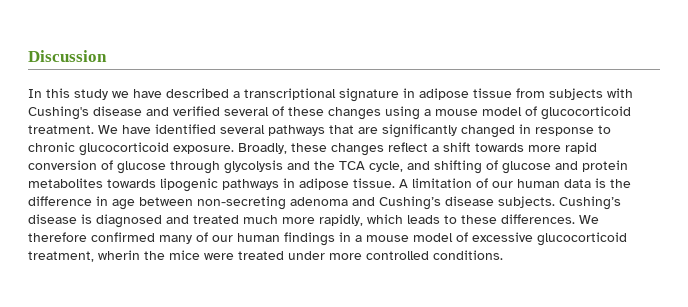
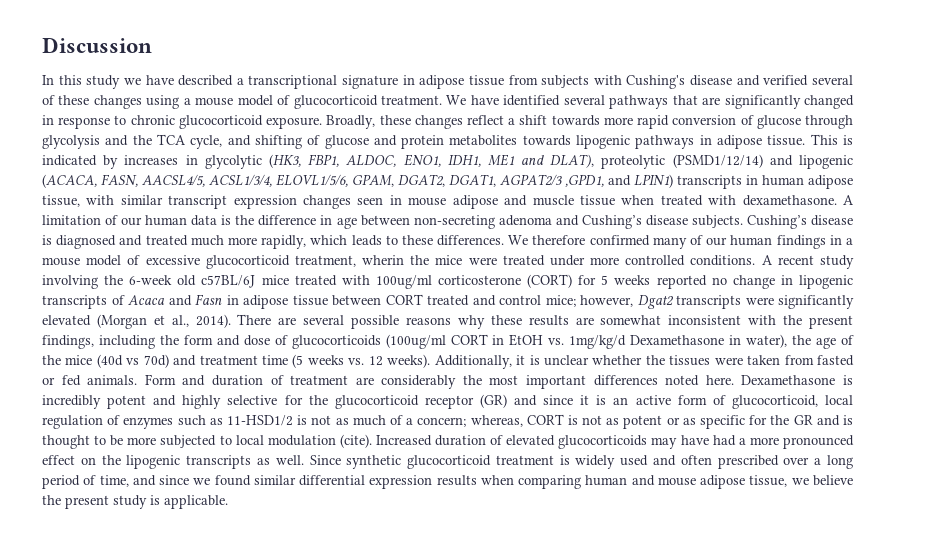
+ This is indicated by increases in glycolytic (HK3, FBP1, ALDOC, ENO1, IDH1, ME1 and DLAT), proteolytic (PSMD1/12/14) and lipogenic (ACACA, FASN, AACSL4/5, ACSL1/3/4, ELOVL1/5/6, GPAM, DGAT2, DGAT1, AGPAT2/3 ,GPD1, and LPIN1) transcripts in human adipose tissue, with similar transcript expression changes seen in mouse adipose and muscle tissue when treated with dexamethasone.
+ A recent study involving the 6-week old c57BL/6J mice treated with 100ug/ml corticosterone (CORT) for 5 weeks reported no change in lipogenic transcripts of Acaca and Fasn in adipose tissue between CORT treated and control mice; however, Dgat2 transcripts were significantly elevated (Morgan et al., 2014). There are several possible reasons why these results are somewhat inconsistent with the present findings, including the form and dose of glucocorticoids (100ug/ml CORT in EtOH vs. 1mg/kg/d Dexamethasone in water), the age of the mice (40d vs 70d) and treatment time (5 weeks vs. 12 weeks). Additionally, it is unclear whether the tissues were taken from fasted or fed animals. Form and duration of treatment are considerably the most important differences noted here. Dexamethasone is incredibly potent and highly selective for the glucocorticoid receptor (GR) and since it is an active form of glucocorticoid, local regulation of enzymes such as 11-HSD1/2 is not as much of a concern; whereas, CORT is not as potent or as specific for the GR and is thought to be more subjected to local modulation (cite). Increased duration of elevated glucocorticoids may have had a more pronounced effect on the lipogenic transcripts as well. Since synthetic glucocorticoid treatment is widely used and often prescribed over a long period of time, and since we found similar differential expression results when comparing human and mouse adipose tissue, we believe the present study is applicable.

